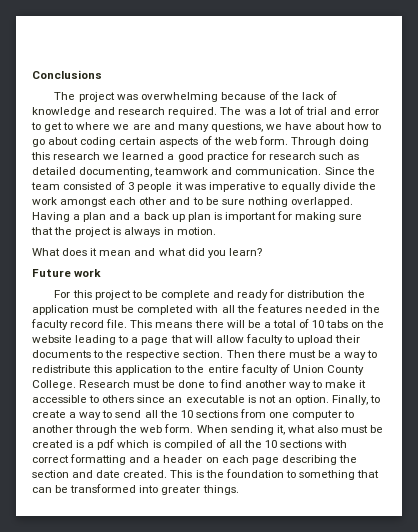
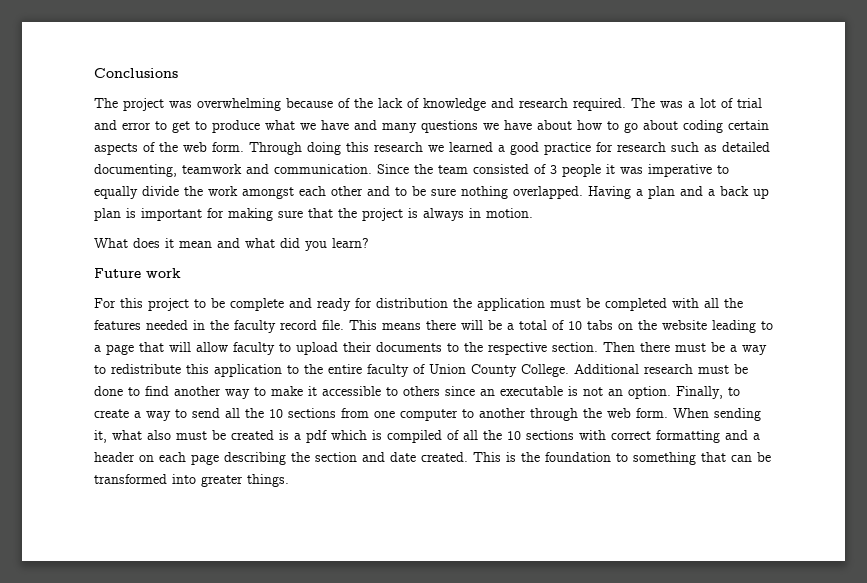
- The was a lot of trial and error to get to where we are and many questions, we have about how to go about coding certain aspects of the web form.
+ The was a lot of trial and error to get to produce what we have and many questions we have about how to go about coding certain aspects of the web form.
- Research must be done to find another way to make it accessible to others since an executable is not an option.
+ Additional research must be done to find another way to make it accessible to others since an executable is not an option.

